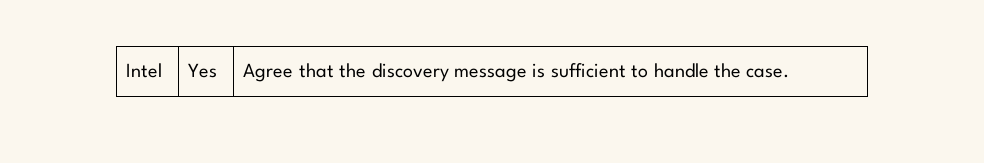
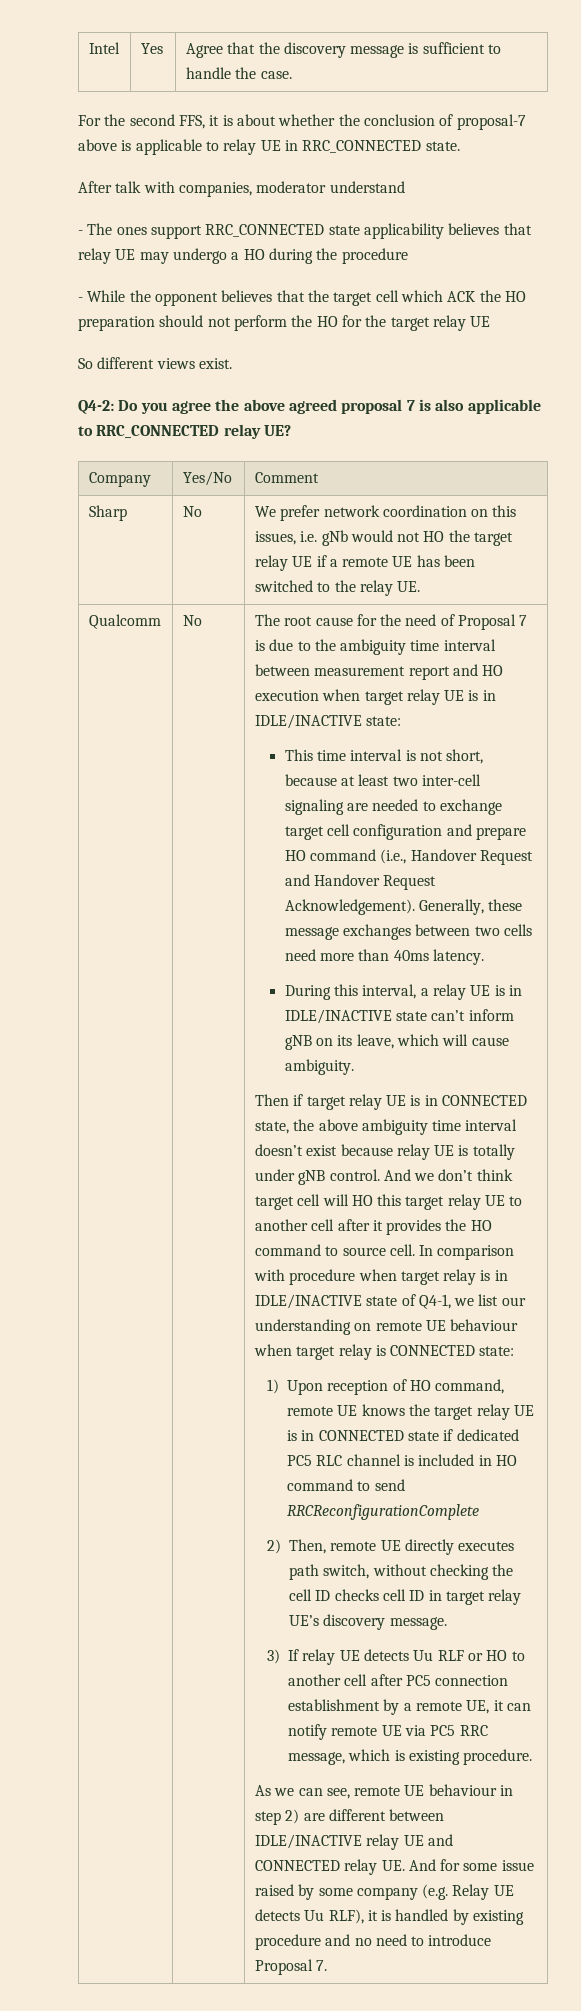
+ For the second FFS, it is about whether the conclusion of proposal-7 above is applicable to relay UE in RRC_CONNECTED state.
+ After talk with companies, moderator understand
+ - The ones support RRC_CONNECTED state applicability believes that relay UE may undergo a HO during the procedure
+ - While the opponent believes that the target cell which ACK the HO preparation should not perform the HO for the target relay UE
+ So different views exist.
+ Q4-2: Do you agree the above agreed proposal 7 is also applicable to RRC_CONNECTED relay UE?
+ Company | Yes/No | Comment
+ Sharp | No | We prefer network coordination on this issues, i.e. gNb would not HO the target relay UE if a remote UE has been switched to the relay UE.
+ Qualcomm | No | The root cause for the need of Proposal 7 is due to the ambiguity time interval between measurement report and HO execution when target relay UE is in IDLE/INACTIVE state:
+ This time interval is not short, because at least two inter-cell signaling are needed to exchange target cell configuration and prepare HO command (i.e., Handover Request and Handover Request Acknowledgement). Generally, these message exchanges between two cells need more than 40ms latency.
+ During this interval, a relay UE is in IDLE/INACTIVE state can’t inform gNB on its leave, which will cause ambiguity.
+ Then if target relay UE is in CONNECTED state, the above ambiguity time interval doesn’t exist because relay UE is totally under gNB control. And we don’t think target cell will HO this target relay UE to another cell after it provides the HO command to source cell. In comparison with procedure when target relay is in IDLE/INACTIVE state of Q4-1, we list our understanding on remote UE behaviour when target relay is CONNECTED state:
+ 1) Upon reception of HO command, remote UE knows the target relay UE is in CONNECTED state if dedicated PC5 RLC channel is included in HO command to send RRCReconfigurationComplete
+ 2) Then, remote UE directly executes path switch, without checking the cell ID checks cell ID in target relay UE’s discovery message.
+ 3) If relay UE detects Uu RLF or HO to another cell after PC5 connection establishment by a remote UE, it can notify remote UE via PC5 RRC message, which is existing procedure.
+ As we can see, remote UE behaviour in step 2) are different between IDLE/INACTIVE relay UE and CONNECTED relay UE. And for some issue raised by some company (e.g. Relay UE detects Uu RLF), it is handled by existing procedure and no need to introduce Proposal 7.

